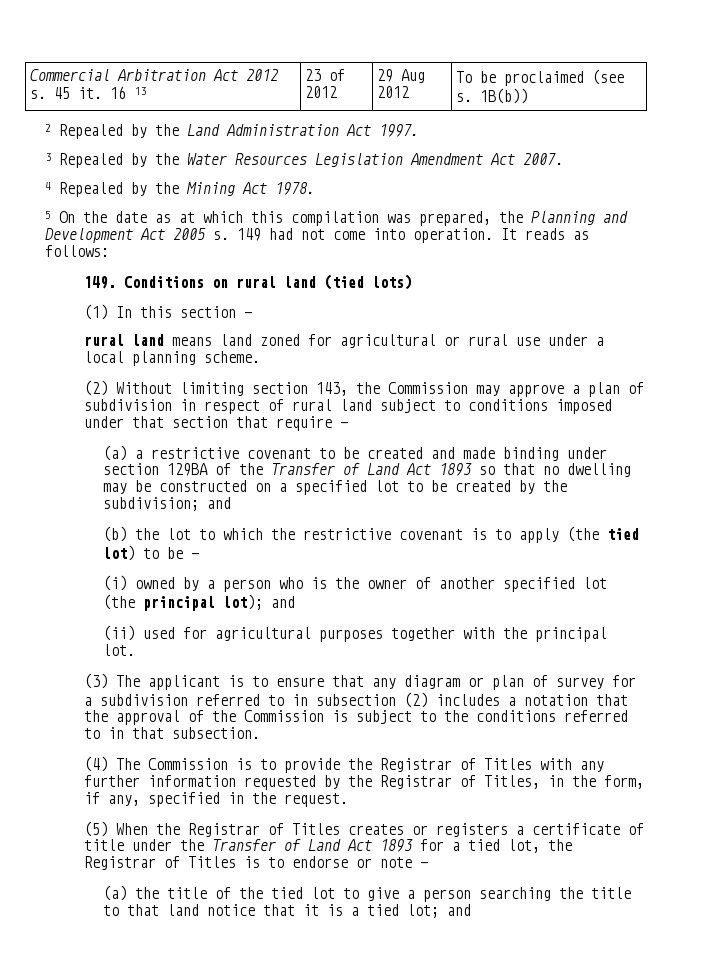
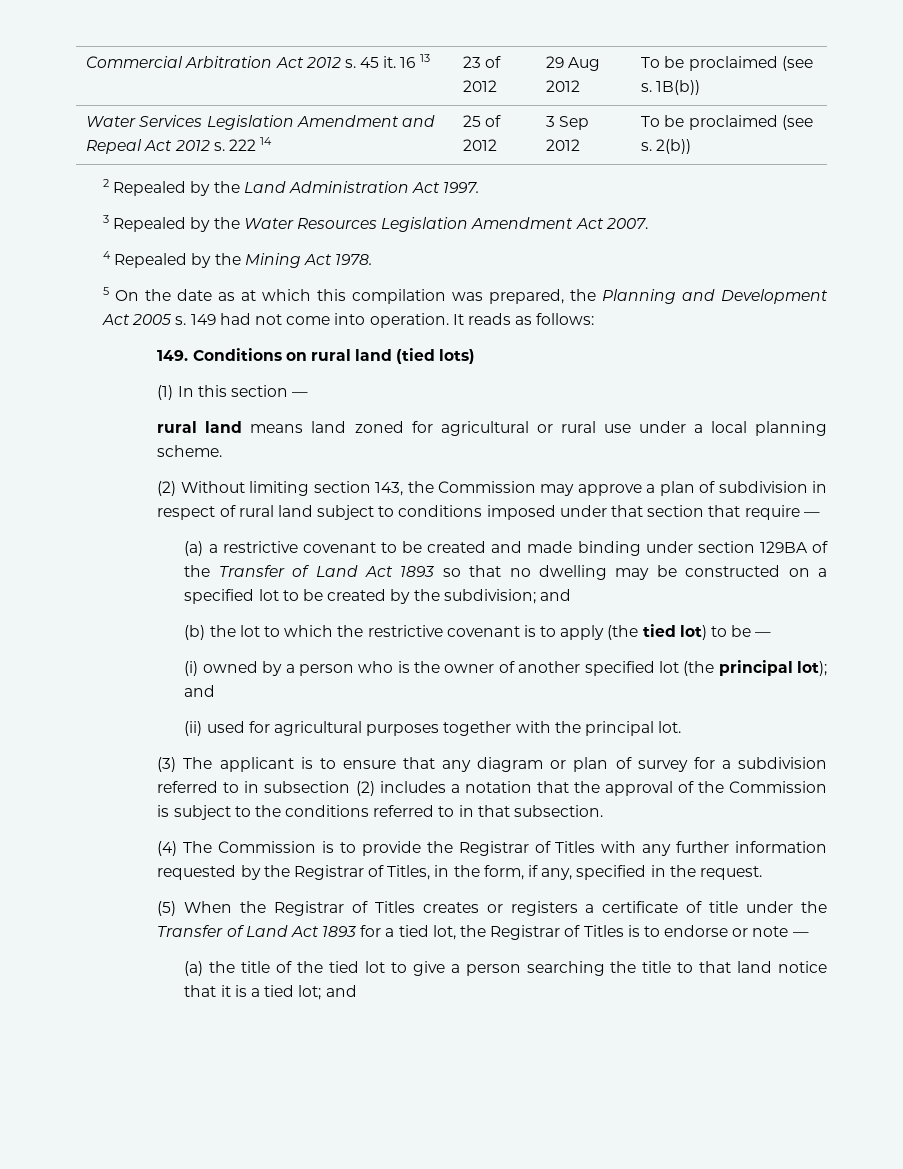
+ Water Services Legislation Amendment and Repeal Act 2012 s. 222 14 | 25 of 2012 | 3 Sep 2012 | To be proclaimed (see s. 2(b))

